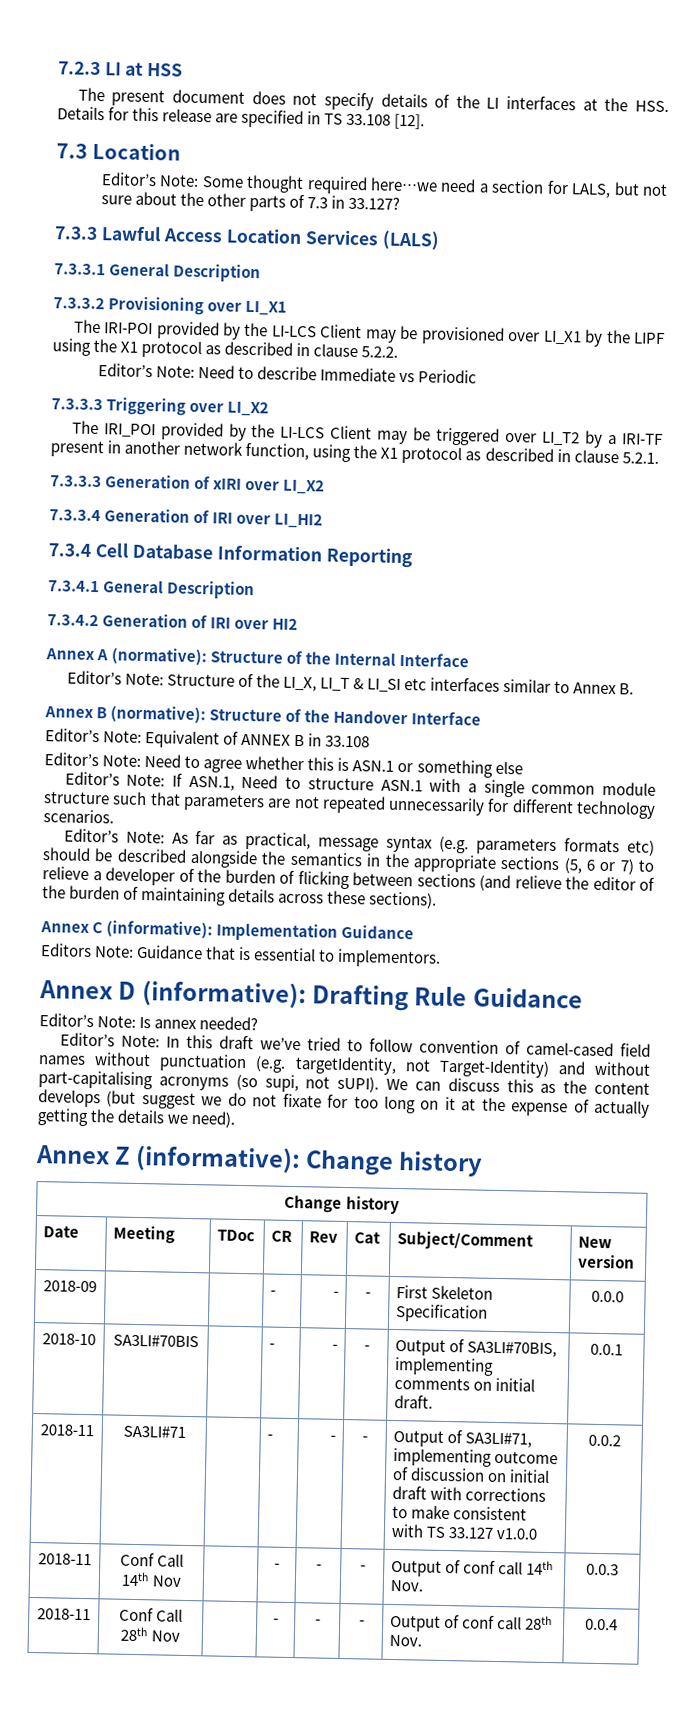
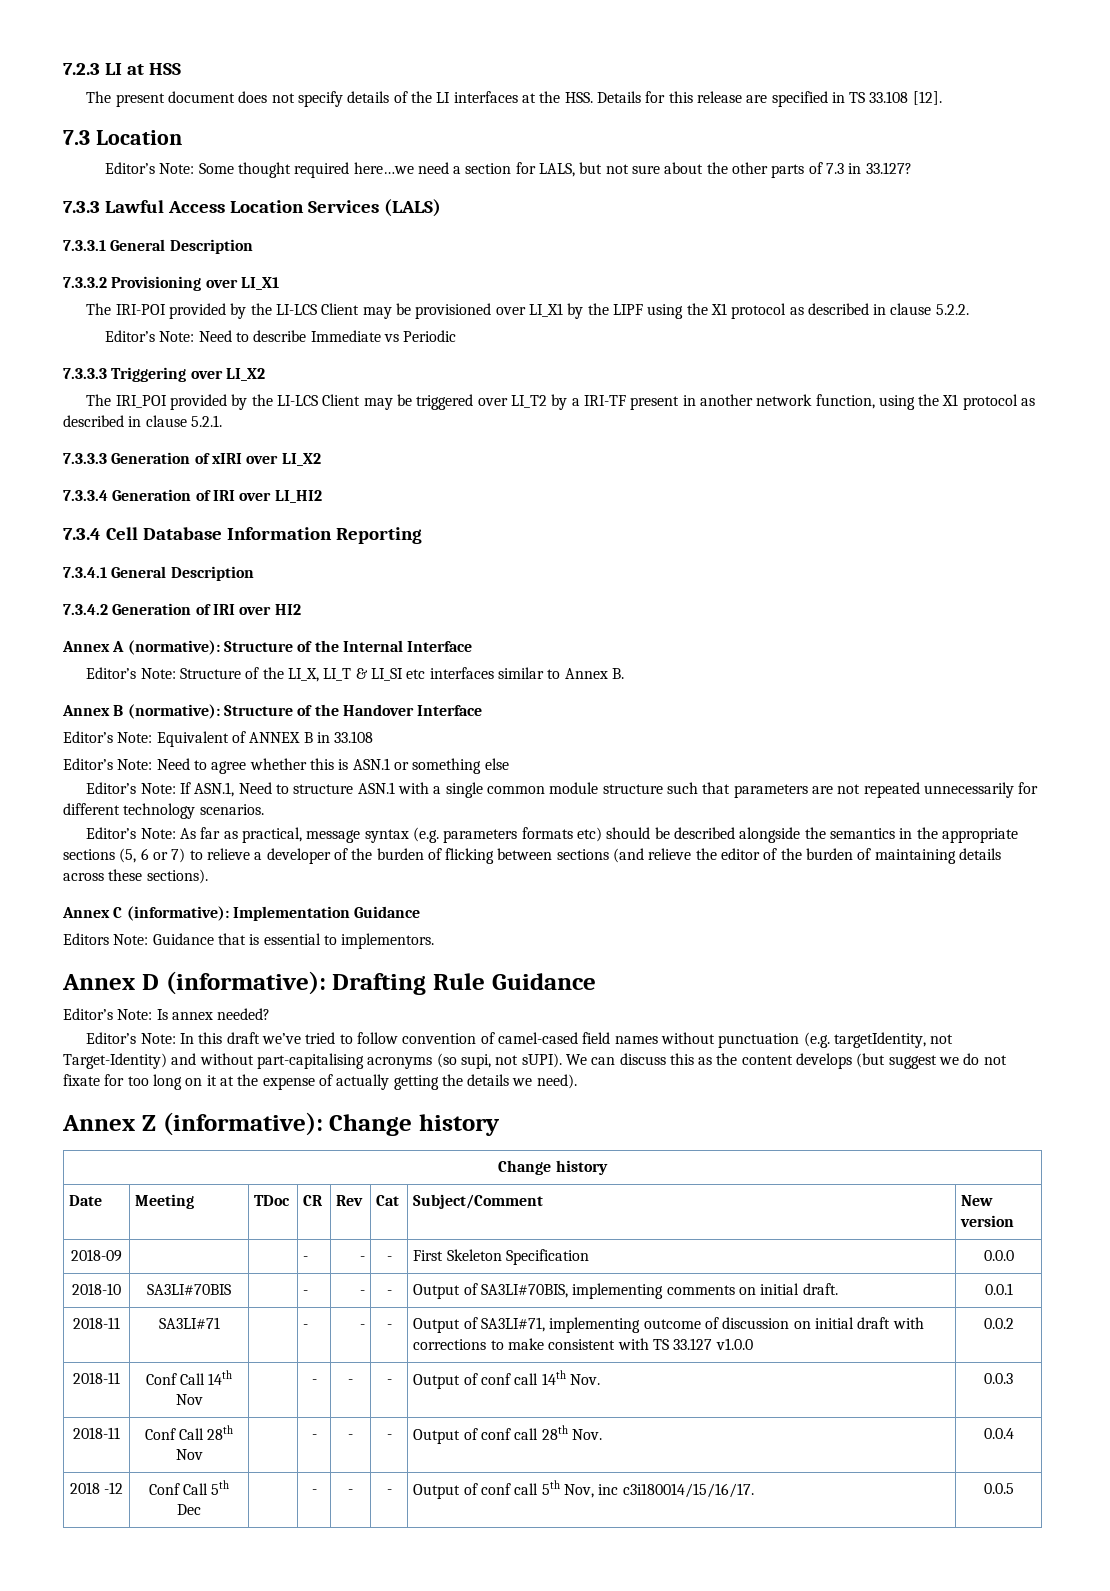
+ 2018 -12 | Conf Call 5th Dec | | - | - | - | Output of conf call 5th Nov, inc c3i180014/15/16/17. | 0.0.5

